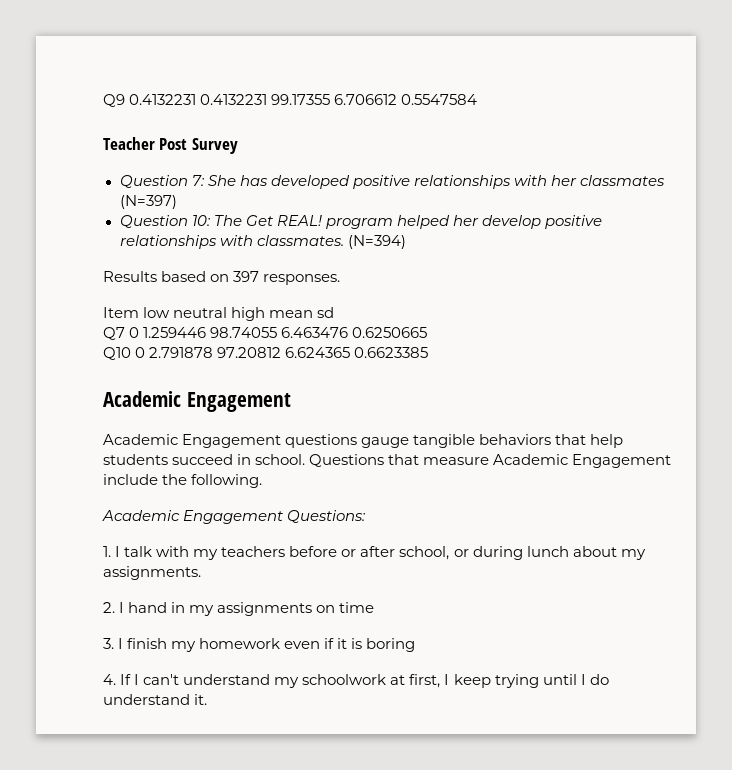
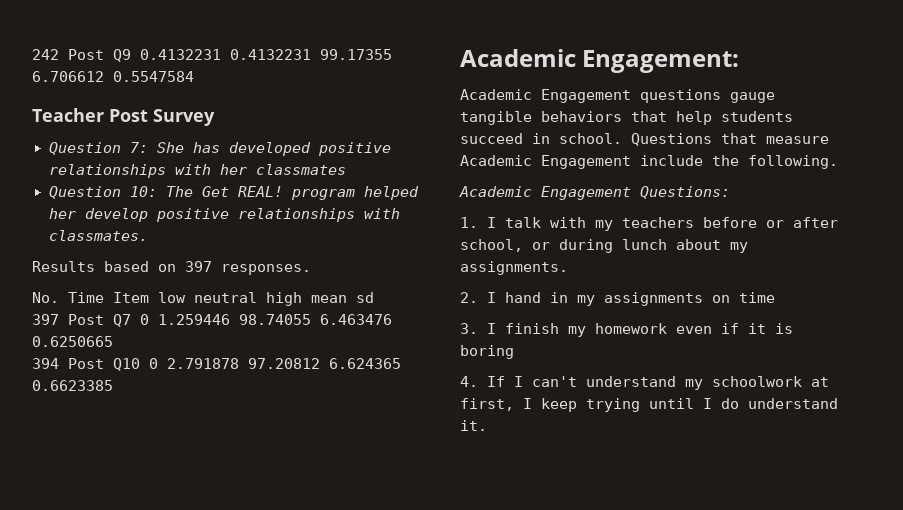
- Q9 0.4132231 0.4132231 99.17355 6.706612 0.5547584
+ 242 Post Q9 0.4132231 0.4132231 99.17355 6.706612 0.5547584
- Question 7: She has developed positive relationships with her classmates (N=397)
+ Question 7: She has developed positive relationships with her classmates
- (N=394)
- Item low neutral high mean sd
+ No. Time Item low neutral high mean sd
- Q7 0 1.259446 98.74055 6.463476 0.6250665
+ 397 Post Q7 0 1.259446 98.74055 6.463476 0.6250665
- Q10 0 2.791878 97.20812 6.624365 0.6623385
- Academic Engagement
+ 394 Post Q10 0 2.791878 97.20812 6.624365 0.6623385
+ Academic Engagement:

